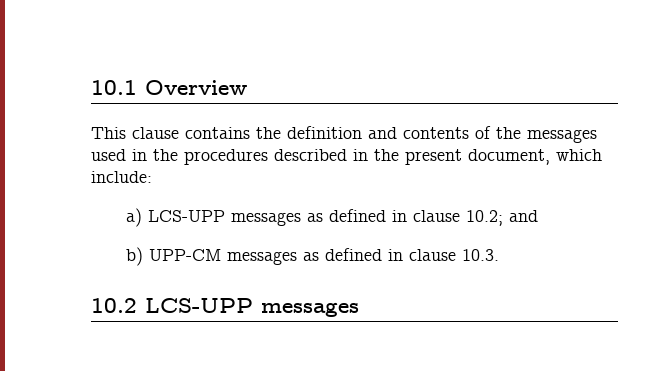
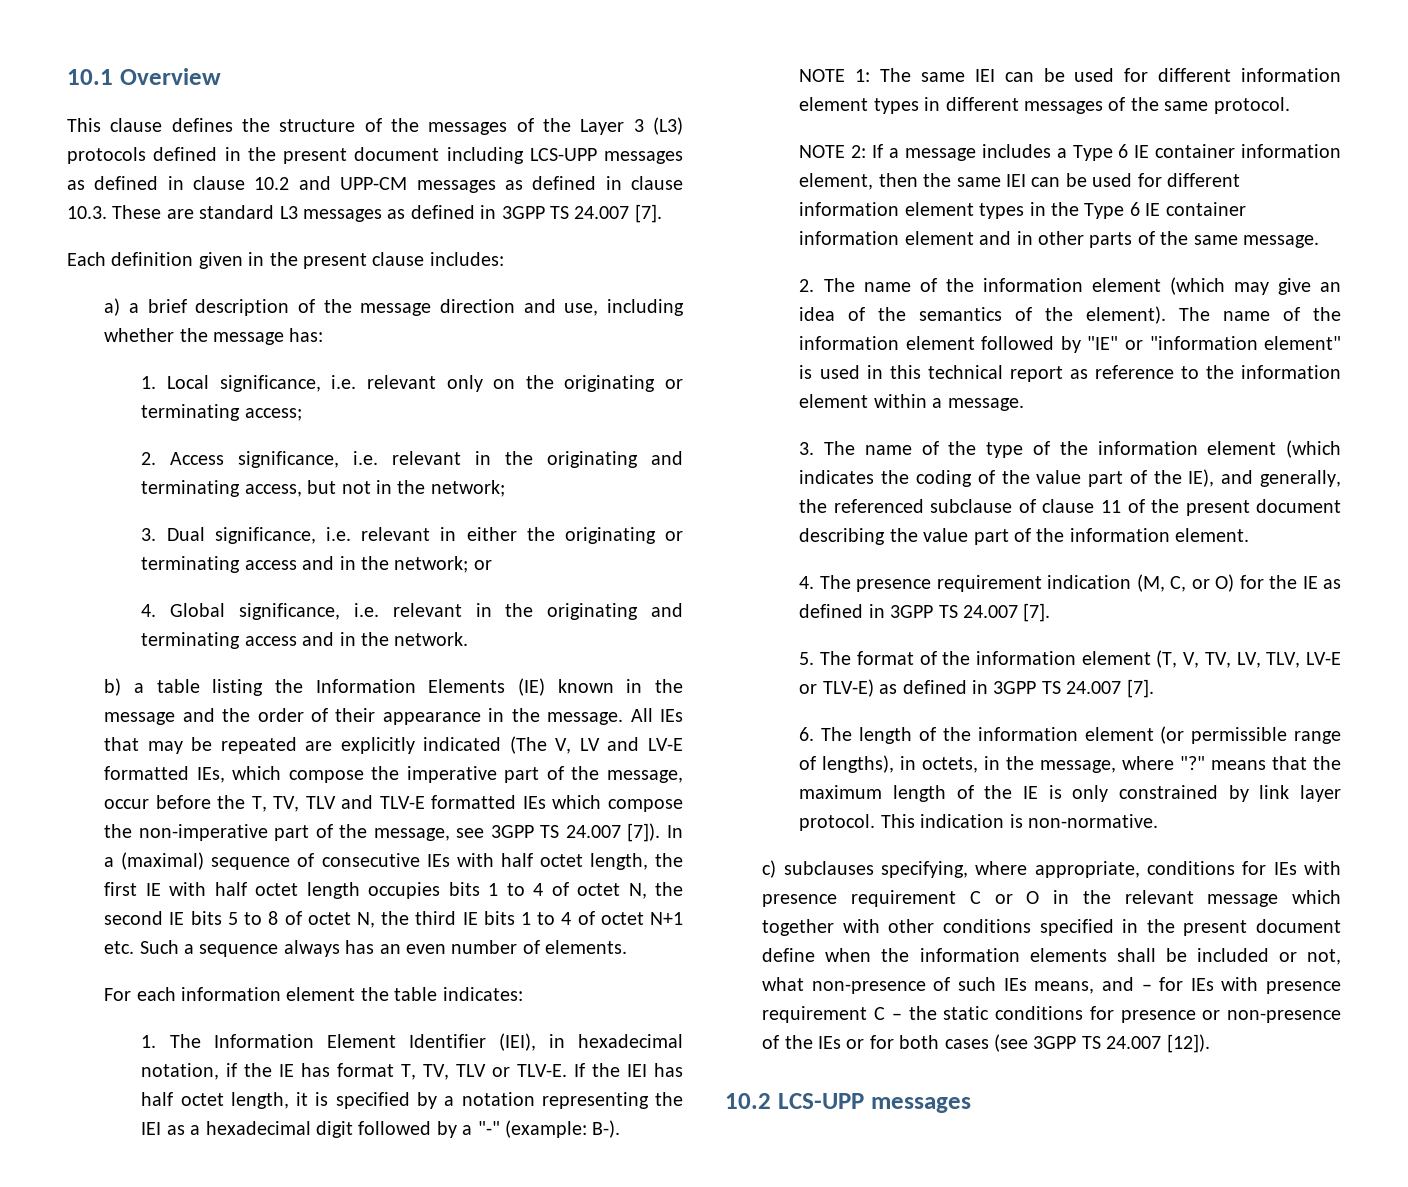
- This clause contains the definition and contents of the messages used in the procedures described in the present document, which include:
- a) LCS-UPP messages as defined in clause 10.2; and
- b) UPP-CM messages as defined in clause 10.3.
+ This clause defines the structure of the messages of the Layer 3 (L3) protocols defined in the present document including LCS-UPP messages as defined in clause 10.2 and UPP-CM messages as defined in clause 10.3. These are standard L3 messages as defined in 3GPP TS 24.007 [7].
+ Each definition given in the present clause includes:
+ a) a brief description of the message direction and use, including whether the message has:
+ 1. Local significance, i.e. relevant only on the originating or terminating access;
+ 2. Access significance, i.e. relevant in the originating and terminating access, but not in the network;
+ 3. Dual significance, i.e. relevant in either the originating or terminating access and in the network; or
+ 4. Global significance, i.e. relevant in the originating and terminating access and in the network.
+ b) a table listing the Information Elements (IE) known in the message and the order of their appearance in the message. All IEs that may be repeated are explicitly indicated (The V, LV and LV-E formatted IEs, which compose the imperative part of the message, occur before the T, TV, TLV and TLV-E formatted IEs which compose the non-imperative part of the message, see 3GPP TS 24.007 [7]). In a (maximal) sequence of consecutive IEs with half octet length, the first IE with half octet length occupies bits 1 to 4 of octet N, the second IE bits 5 to 8 of octet N, the third IE bits 1 to 4 of octet N+1 etc. Such a sequence always has an even number of elements.
+ For each information element the table indicates:
+ 1. The Information Element Identifier (IEI), in hexadecimal notation, if the IE has format T, TV, TLV or TLV-E. If the IEI has half octet length, it is specified by a notation representing the IEI as a hexadecimal digit followed by a "-" (example: B-).
+ NOTE 1: The same IEI can be used for different information element types in different messages of the same protocol.
+ NOTE 2: If a message includes a Type 6 IE container information element, then the same IEI can be used for different information element types in the Type 6 IE container information element and in other parts of the same message.
+ 2. The name of the information element (which may give an idea of the semantics of the element). The name of the information element followed by "IE" or "information element" is used in this technical report as reference to the information element within a message.
+ 3. The name of the type of the information element (which indicates the coding of the value part of the IE), and generally, the referenced subclause of clause 11 of the present document describing the value part of the information element.
+ 4. The presence requirement indication (M, C, or O) for the IE as defined in 3GPP TS 24.007 [7].
+ 5. The format of the information element (T, V, TV, LV, TLV, LV-E or TLV-E) as defined in 3GPP TS 24.007 [7].
+ 6. The length of the information element (or permissible range of lengths), in octets, in the message, where "?" means that the maximum length of the IE is only constrained by link layer protocol. This indication is non-normative.
+ c) subclauses specifying, where appropriate, conditions for IEs with presence requirement C or O in the relevant message which together with other conditions specified in the present document define when the information elements shall be included or not, what non-presence of such IEs means, and – for IEs with presence requirement C – the static conditions for presence or non-presence of the IEs or for both cases (see 3GPP TS 24.007 [12]).

